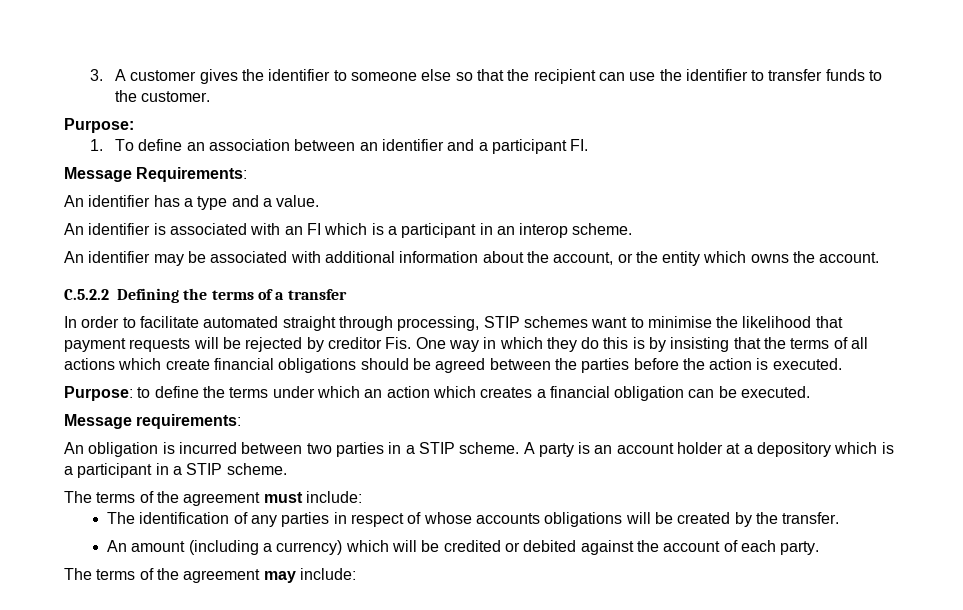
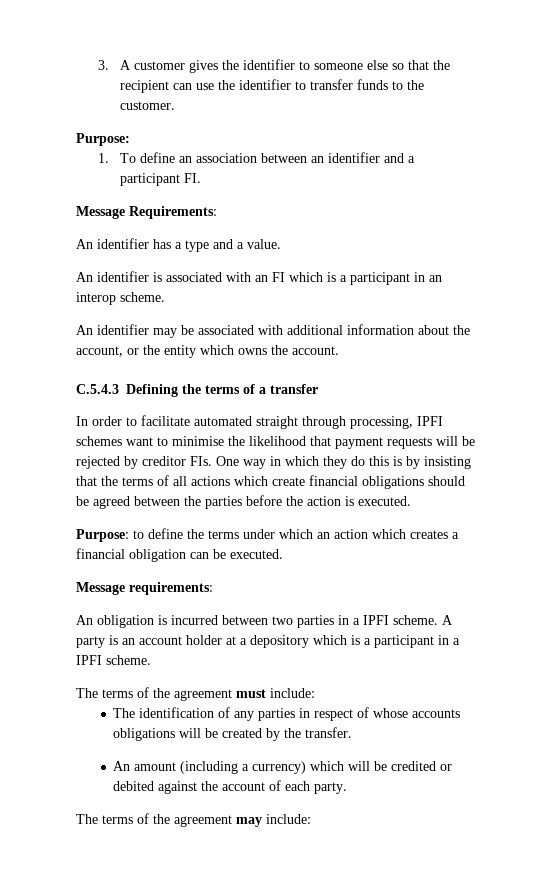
- C.5.2.2 Defining the terms of a transfer
+ C.5.4.3 Defining the terms of a transfer
- In order to facilitate automated straight through processing, STIP schemes want to minimise the likelihood that payment requests will be rejected by creditor Fis. One way in which they do this is by insisting that the terms of all actions which create financial obligations should be agreed between the parties before the action is executed.
+ In order to facilitate automated straight through processing, IPFI schemes want to minimise the likelihood that payment requests will be rejected by creditor FIs. One way in which they do this is by insisting that the terms of all actions which create financial obligations should be agreed between the parties before the action is executed.
- An obligation is incurred between two parties in a STIP scheme.
+ An obligation is incurred between two parties in a IPFI scheme.
- A party is an account holder at a depository which is a participant in a STIP scheme.
+ A party is an account holder at a depository which is a participant in a IPFI scheme.

